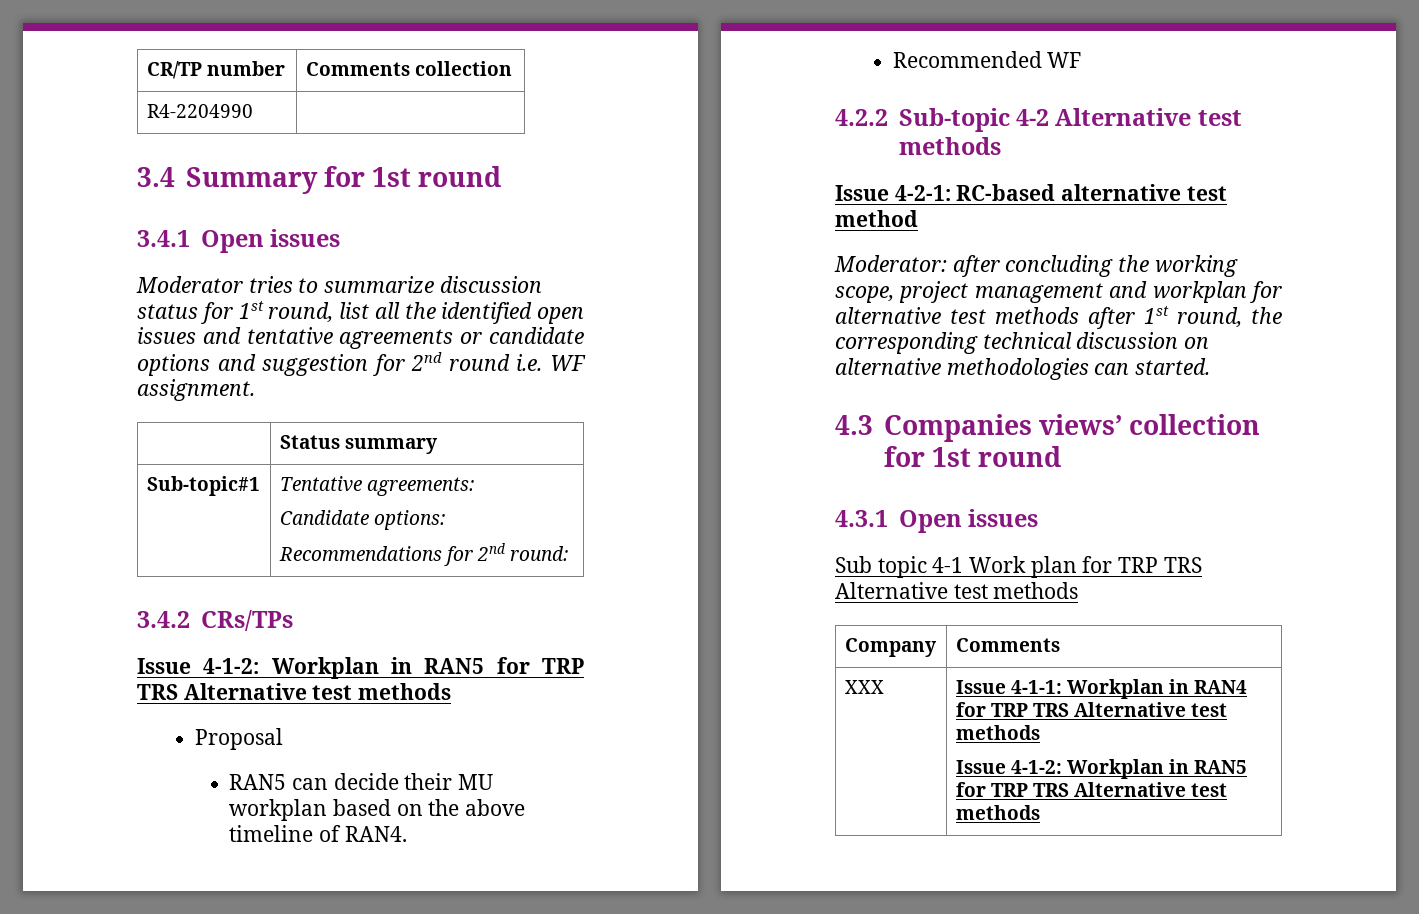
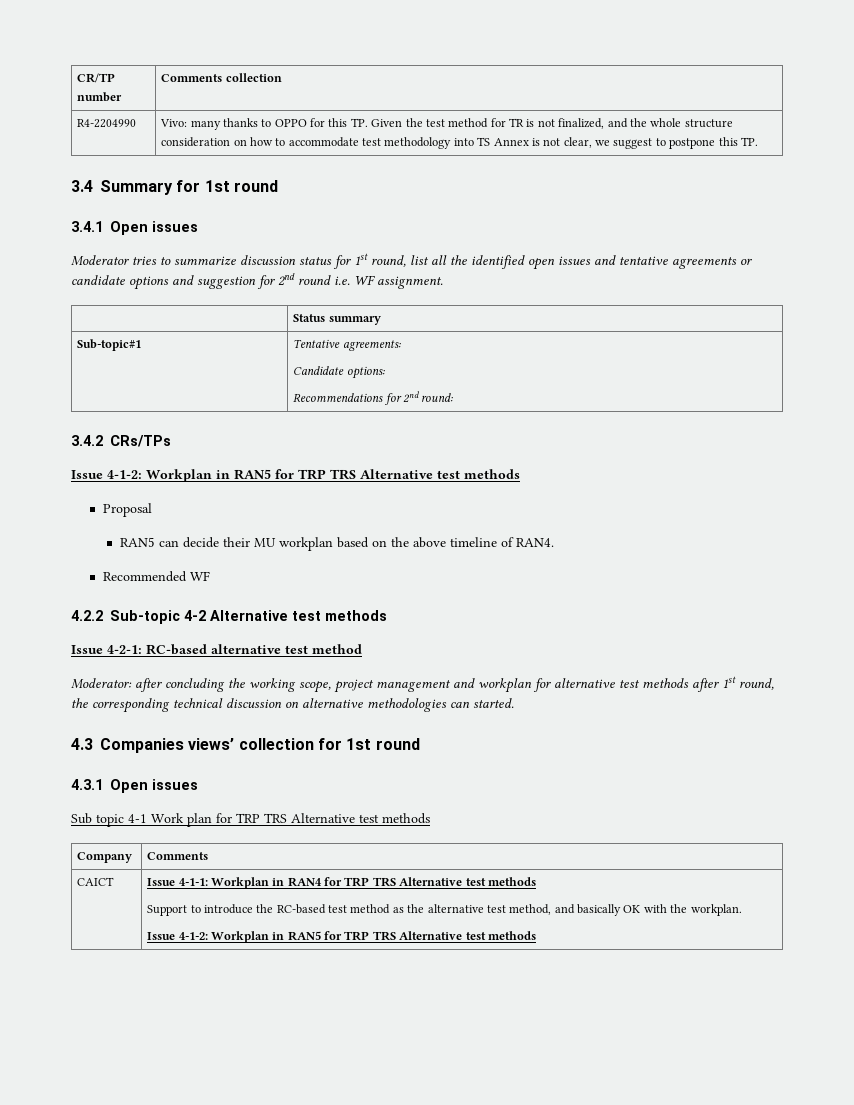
+ Vivo: many thanks to OPPO for this TP. Given the test method for TR is not finalized, and the whole structure consideration on how to accommodate test methodology into TS Annex is not clear, we suggest to postpone this TP.
- XXX
+ CAICT
+ Support to introduce the RC-based test method as the alternative test method, and basically OK with the workplan.

